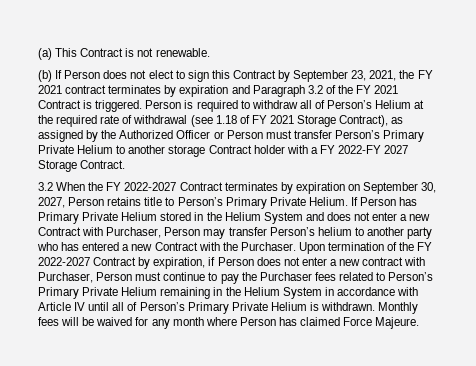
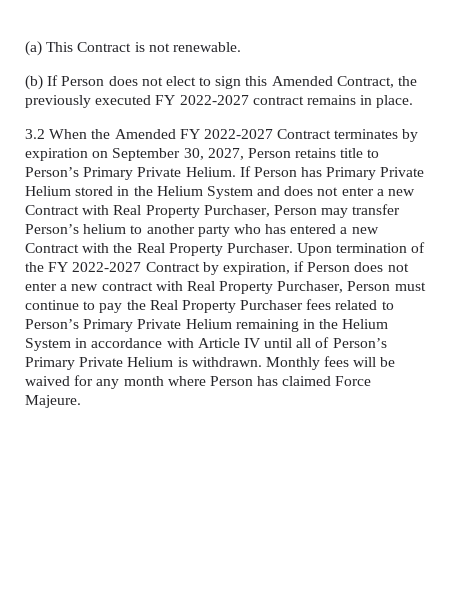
- (b) If Person does not elect to sign this Contract by September 23, 2021, the FY 2021 contract terminates by expiration and Paragraph 3.2 of the FY 2021 Contract is triggered. Person is required to withdraw all of Person’s Helium at the required rate of withdrawal (see 1.18 of FY 2021 Storage Contract), as assigned by the Authorized Officer or Person must transfer Person’s Primary Private Helium to another storage Contract holder with a FY 2022-FY 2027 Storage Contract.
+ (b) If Person does not elect to sign this Amended Contract, the previously executed FY 2022-2027 contract remains in place.
- 3.2 When the FY 2022-2027 Contract terminates by expiration on September 30, 2027, Person retains title to Person’s Primary Private Helium.
+ 3.2 When the Amended FY 2022-2027 Contract terminates by expiration on September 30, 2027, Person retains title to Person’s Primary Private Helium.
- If Person has Primary Private Helium stored in the Helium System and does not enter a new Contract with Purchaser, Person may transfer Person’s helium to another party who has entered a new Contract with the Purchaser.
+ If Person has Primary Private Helium stored in the Helium System and does not enter a new Contract with Real Property Purchaser, Person may transfer Person’s helium to another party who has entered a new Contract with the Real Property Purchaser.
- Upon termination of the FY 2022-2027 Contract by expiration, if Person does not enter a new contract with Purchaser, Person must continue to pay the Purchaser fees related to Person’s Primary Private Helium remaining in the Helium System in accordance with Article IV until all of Person’s Primary Private Helium is withdrawn.
+ Upon termination of the FY 2022-2027 Contract by expiration, if Person does not enter a new contract with Real Property Purchaser, Person must continue to pay the Real Property Purchaser fees related to Person’s Primary Private Helium remaining in the Helium System in accordance with Article IV until all of Person’s Primary Private Helium is withdrawn.

